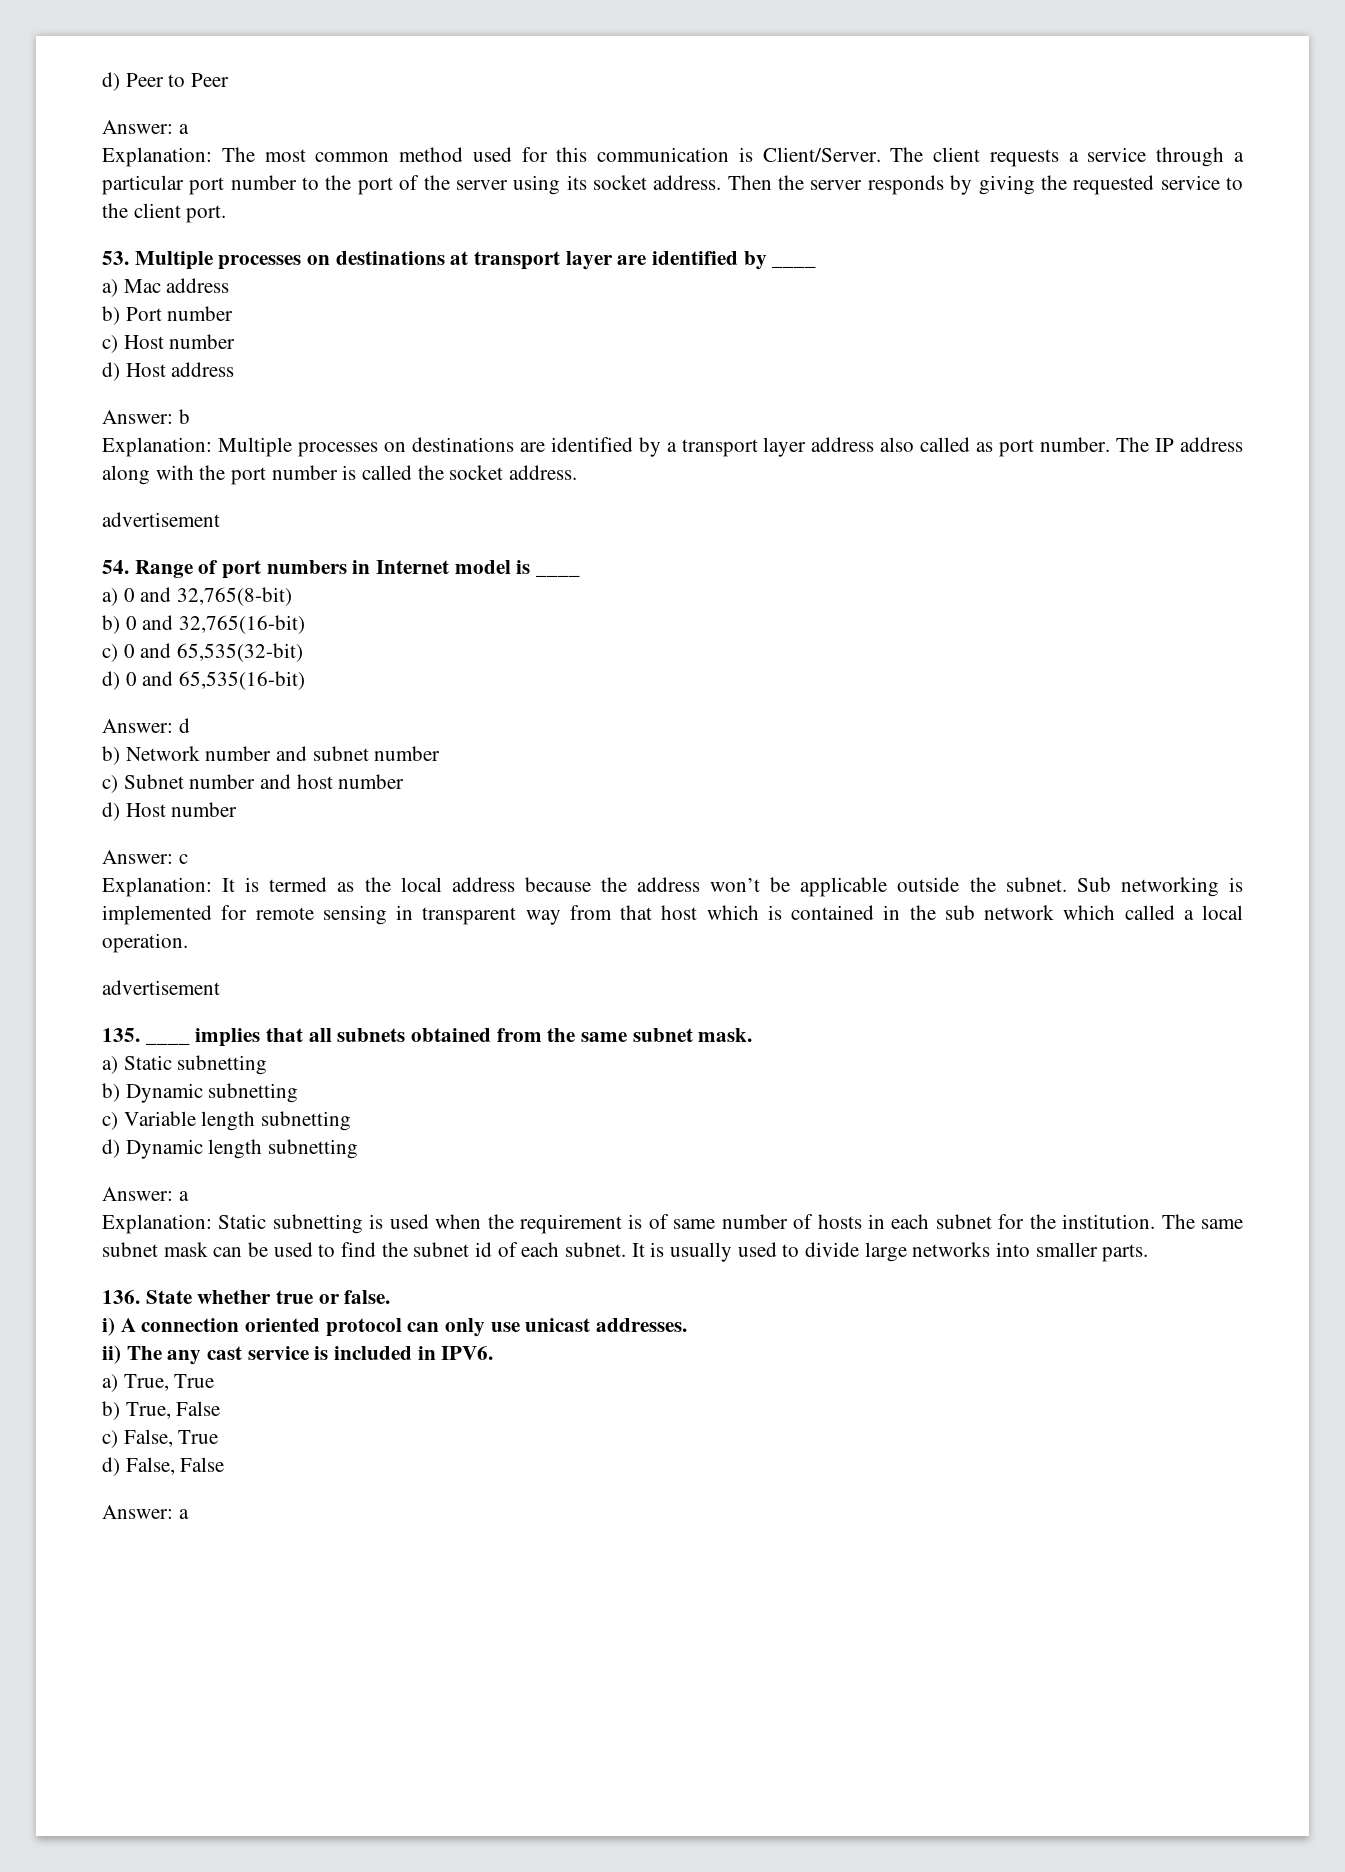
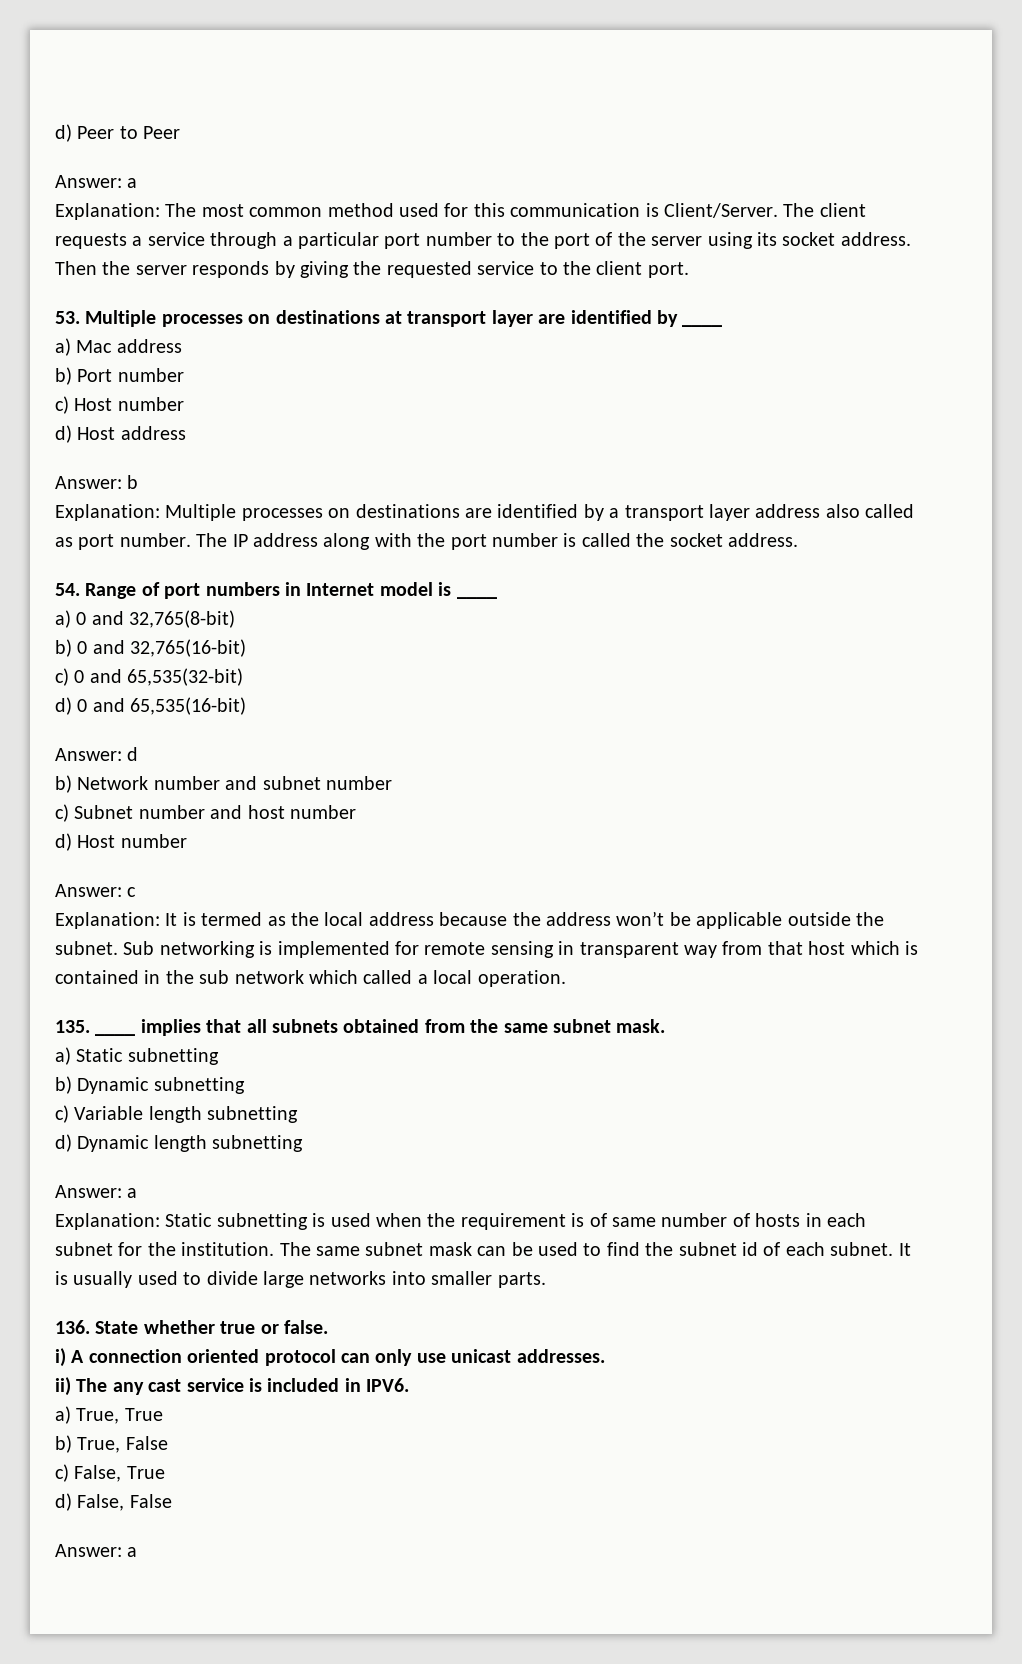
  The IP address along with the port number is called the socket address.
- advertisement
  Sub networking is implemented for remote sensing in transparent way from that host which is contained in the sub network which called a local operation.
- advertisement

